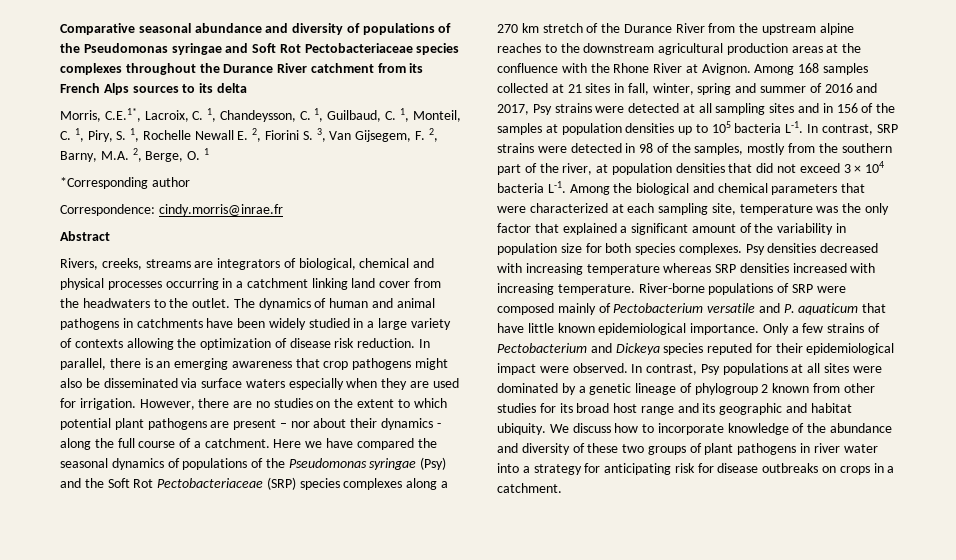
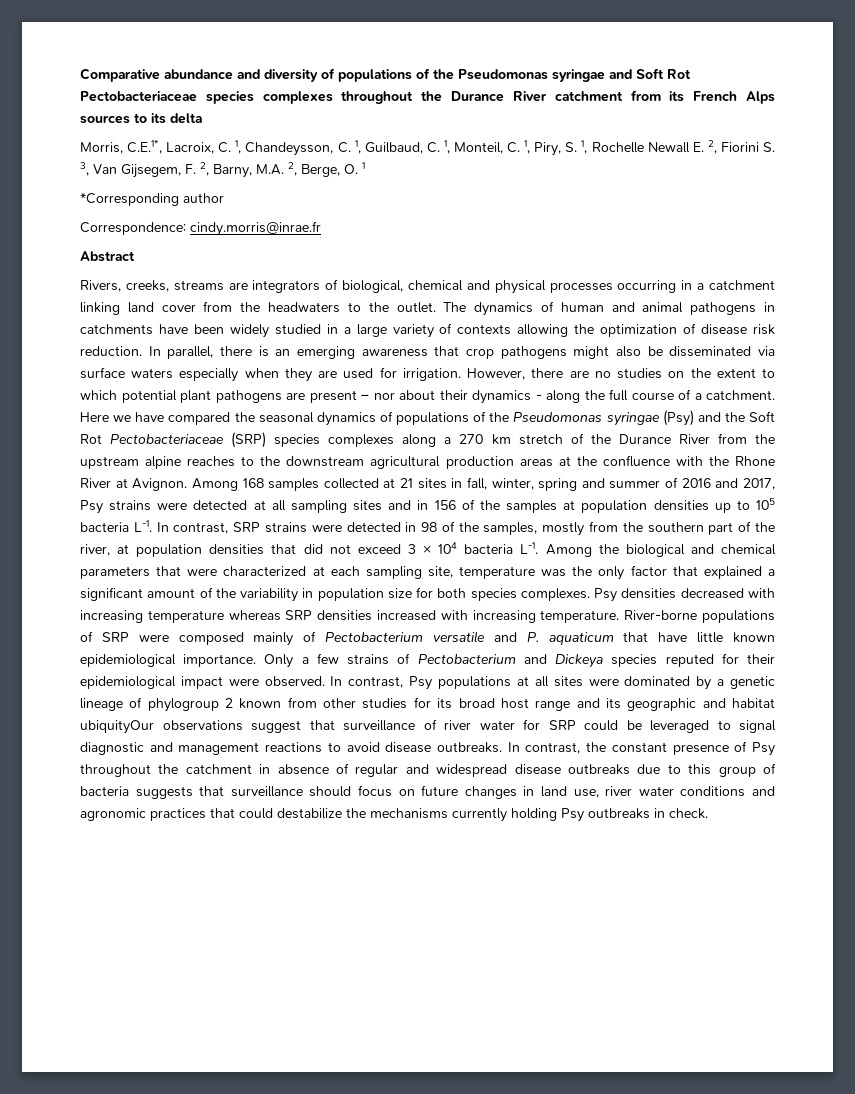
- Comparative seasonal abundance and diversity of populations of the Pseudomonas syringae and Soft Rot Pectobacteriaceae species complexes throughout the Durance River catchment from its French Alps sources to its delta
+ Comparative abundance and diversity of populations of the Pseudomonas syringae and Soft Rot Pectobacteriaceae species complexes throughout the Durance River catchment from its French Alps sources to its delta
- In contrast, Psy populations at all sites were dominated by a genetic lineage of phylogroup 2 known from other studies for its broad host range and its geographic and habitat ubiquity. We discuss how to incorporate knowledge of the abundance and diversity of these two groups of plant pathogens in river water into a strategy for anticipating risk for disease outbreaks on crops in a catchment.
+ In contrast, Psy populations at all sites were dominated by a genetic lineage of phylogroup 2 known from other studies for its broad host range and its geographic and habitat ubiquityOur observations suggest that surveillance of river water for SRP could be leveraged to signal diagnostic and management reactions to avoid disease outbreaks. In contrast, the constant presence of Psy throughout the catchment in absence of regular and widespread disease outbreaks due to this group of bacteria suggests that surveillance should focus on future changes in land use, river water conditions and agronomic practices that could destabilize the mechanisms currently holding Psy outbreaks in check.

